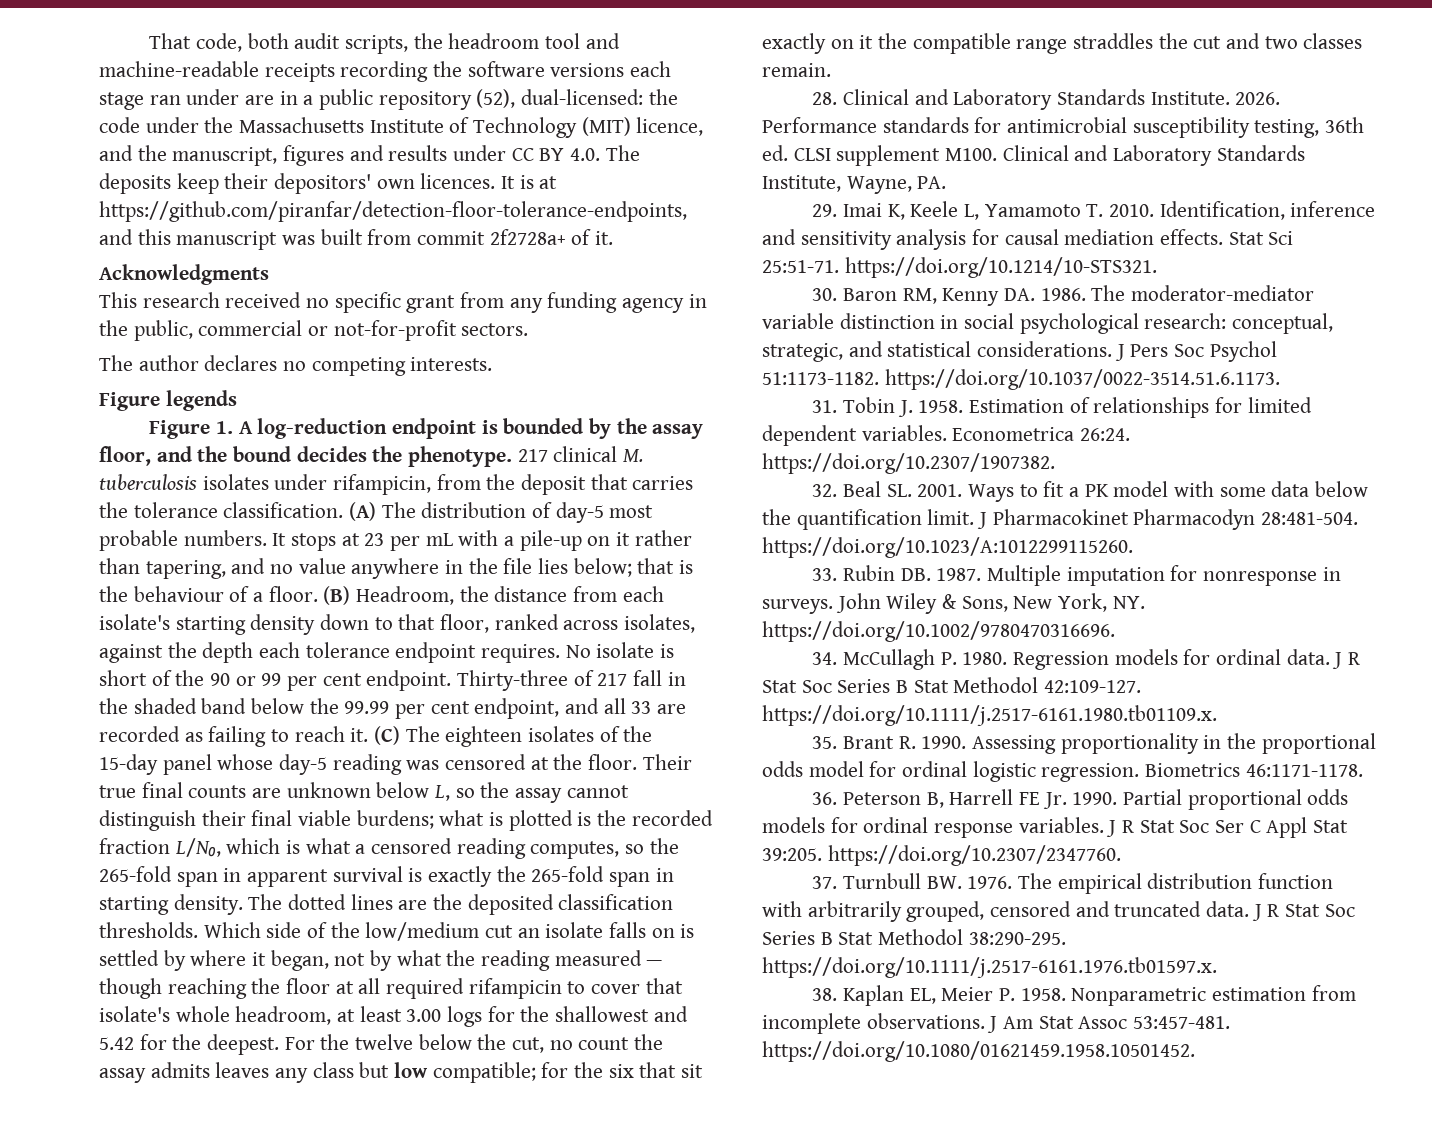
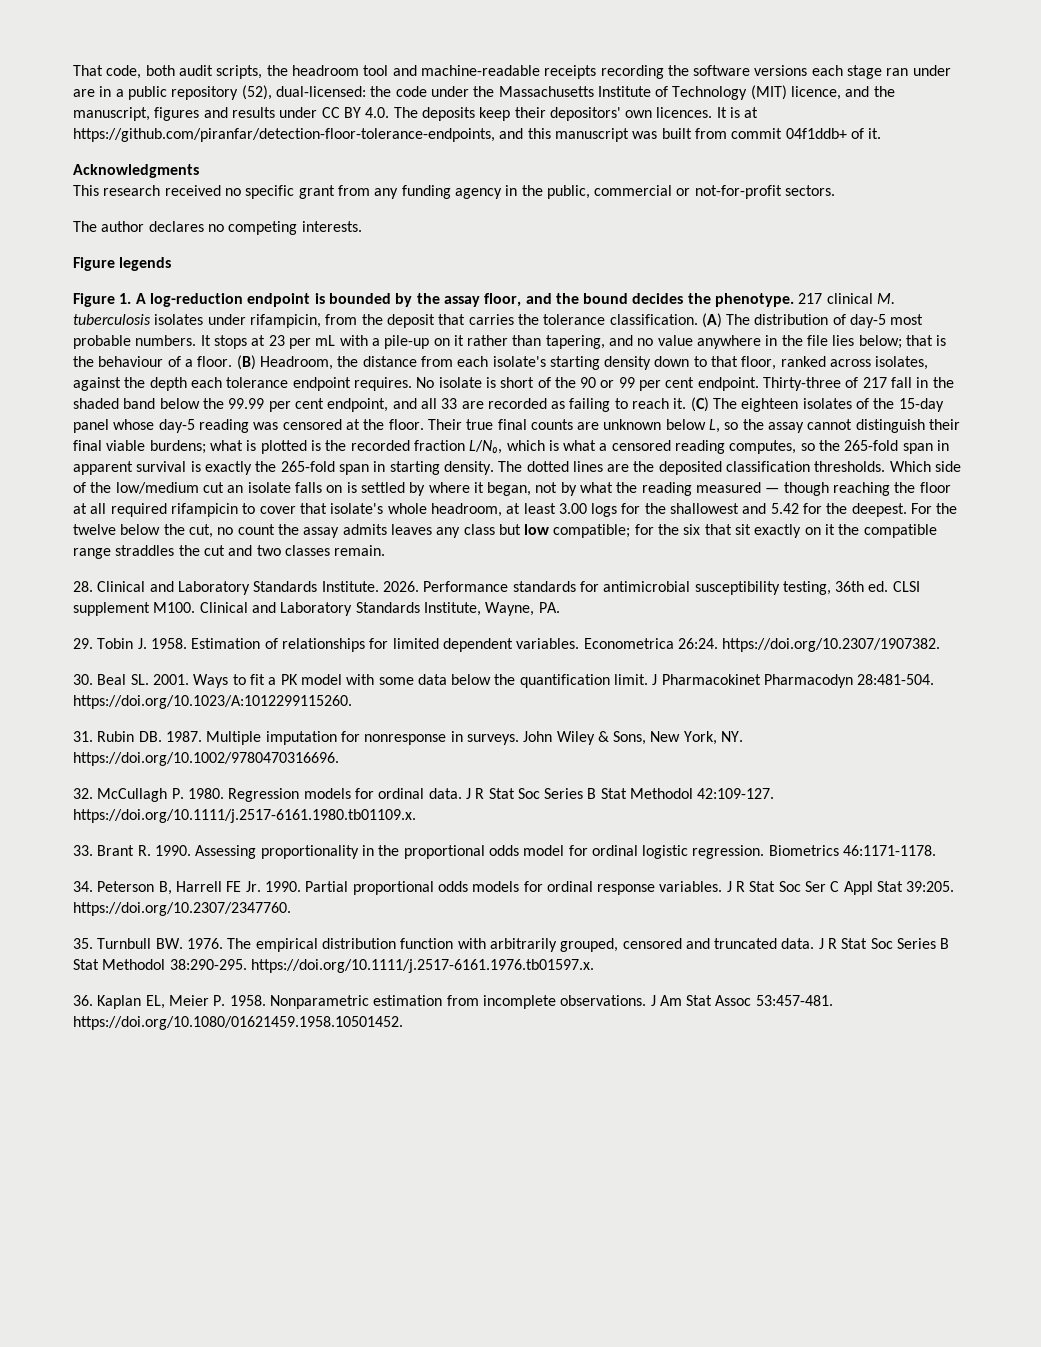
- It is at https://github.com/piranfar/detection-floor-tolerance-endpoints, and this manuscript was built from commit 2f2728a+ of it.
+ It is at https://github.com/piranfar/detection-floor-tolerance-endpoints, and this manuscript was built from commit 04f1ddb+ of it.
- 29. Imai K, Keele L, Yamamoto T. 2010. Identification, inference and sensitivity analysis for causal mediation effects. Stat Sci 25:51-71. https://doi.org/10.1214/10-STS321.
- 30. Baron RM, Kenny DA. 1986. The moderator-mediator variable distinction in social psychological research: conceptual, strategic, and statistical considerations. J Pers Soc Psychol 51:1173-1182. https://doi.org/10.1037/0022-3514.51.6.1173.
- 31. Tobin J. 1958.
+ 29. Tobin J. 1958.
- 32. Beal SL. 2001.
+ 30. Beal SL. 2001.
- 33. Rubin DB. 1987.
+ 31. Rubin DB. 1987.
- 34. McCullagh P. 1980.
+ 32. McCullagh P. 1980.
- 35. Brant R. 1990.
+ 33. Brant R. 1990.
- 36. Peterson B, Harrell FE Jr. 1990.
+ 34. Peterson B, Harrell FE Jr. 1990.
- 37. Turnbull BW. 1976.
+ 35. Turnbull BW. 1976.
- 38. Kaplan EL, Meier P. 1958.
+ 36. Kaplan EL, Meier P. 1958.

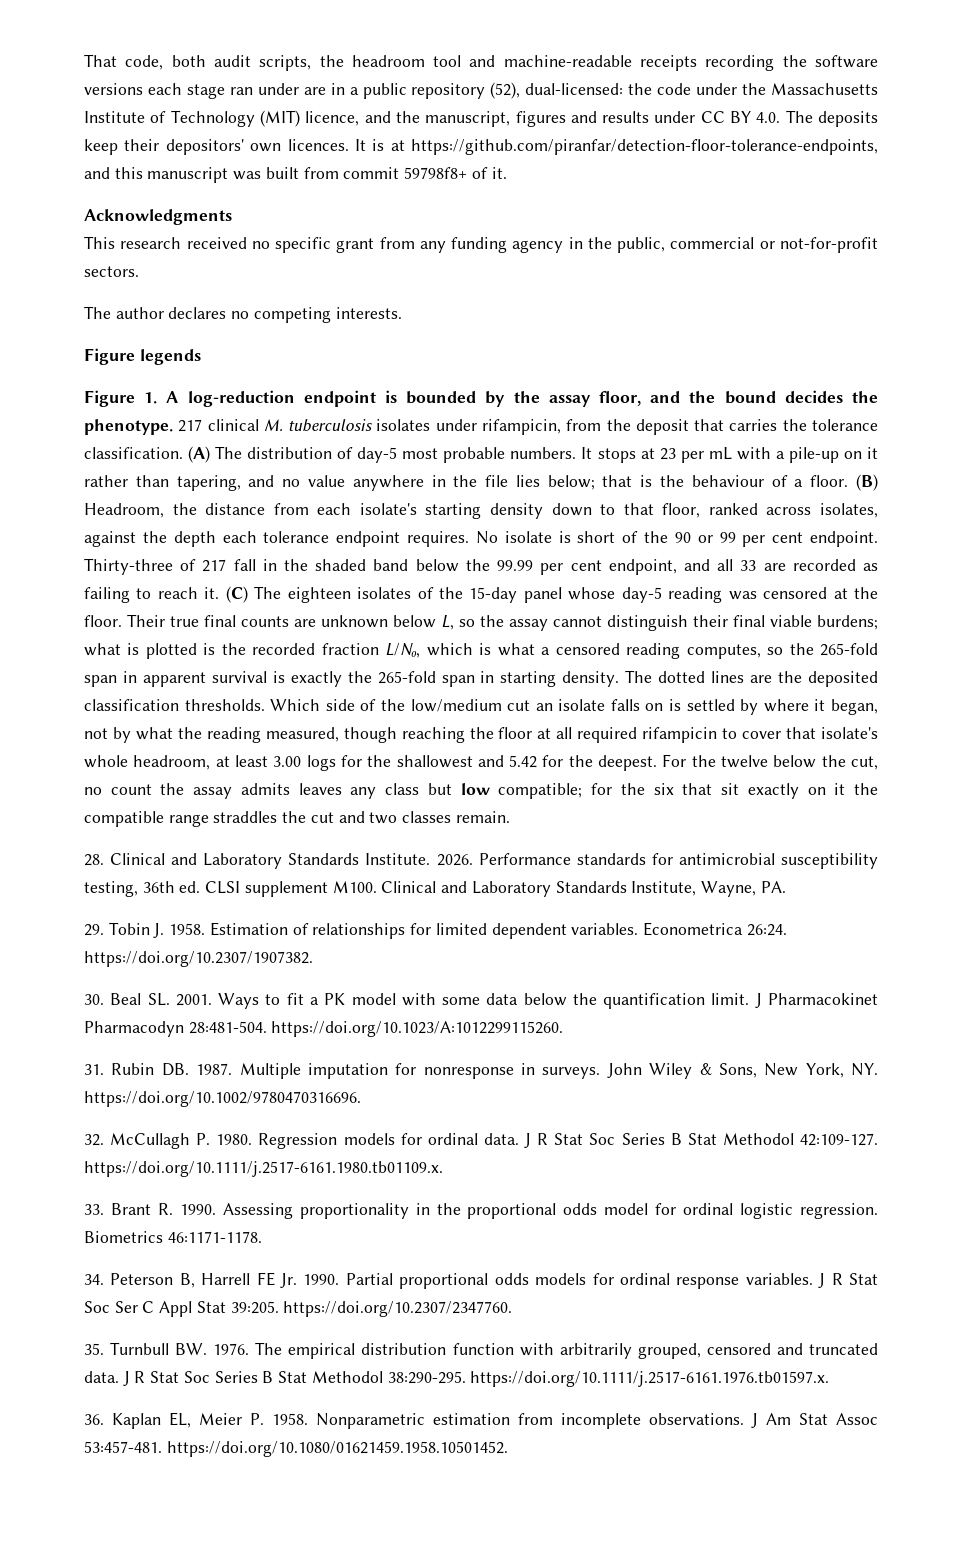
- It is at https://github.com/piranfar/detection-floor-tolerance-endpoints, and this manuscript was built from commit 04f1ddb+ of it.
+ It is at https://github.com/piranfar/detection-floor-tolerance-endpoints, and this manuscript was built from commit 59798f8+ of it.
- Which side of the low/medium cut an isolate falls on is settled by where it began, not by what the reading measured — though reaching the floor at all required rifampicin to cover that isolate's whole headroom, at least 3.00 logs for the shallowest and 5.42 for the deepest.
+ Which side of the low/medium cut an isolate falls on is settled by where it began, not by what the reading measured, though reaching the floor at all required rifampicin to cover that isolate's whole headroom, at least 3.00 logs for the shallowest and 5.42 for the deepest.

